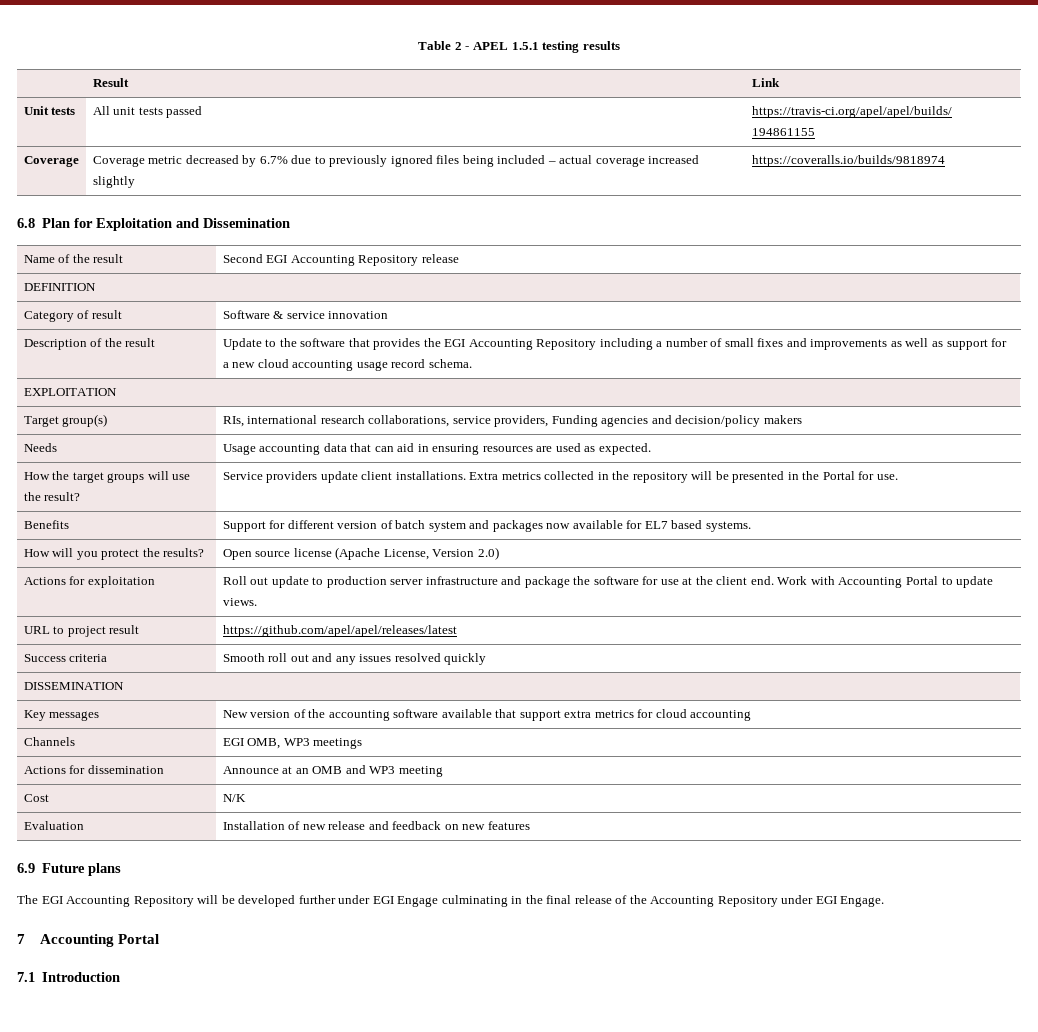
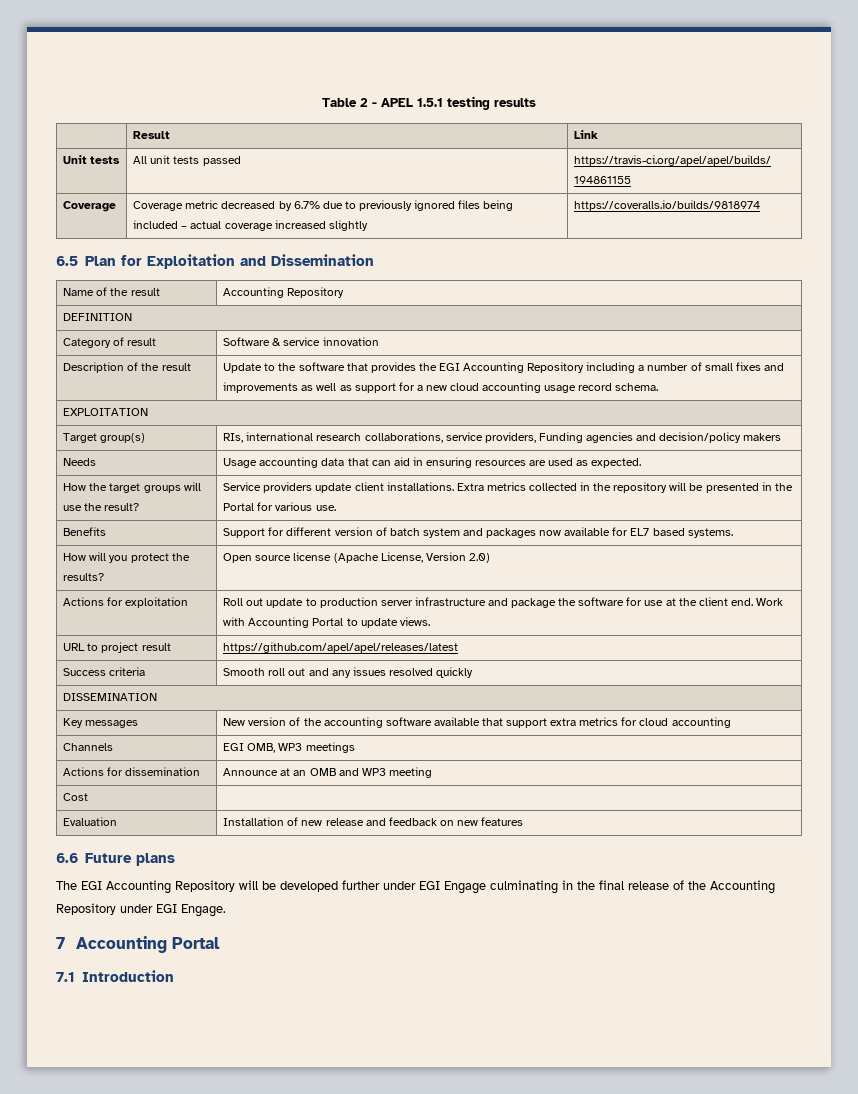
- 6.8 Plan for Exploitation and Dissemination
+ 6.5 Plan for Exploitation and Dissemination
- Name of the result | Second EGI Accounting Repository release
+ Name of the result | Accounting Repository
- How the target groups will use the result? | Service providers update client installations. Extra metrics collected in the repository will be presented in the Portal for use.
+ How the target groups will use the result? | Service providers update client installations. Extra metrics collected in the repository will be presented in the Portal for various use.
- Cost | N/K
+ Cost |
- 6.9 Future plans
+ 6.6 Future plans

